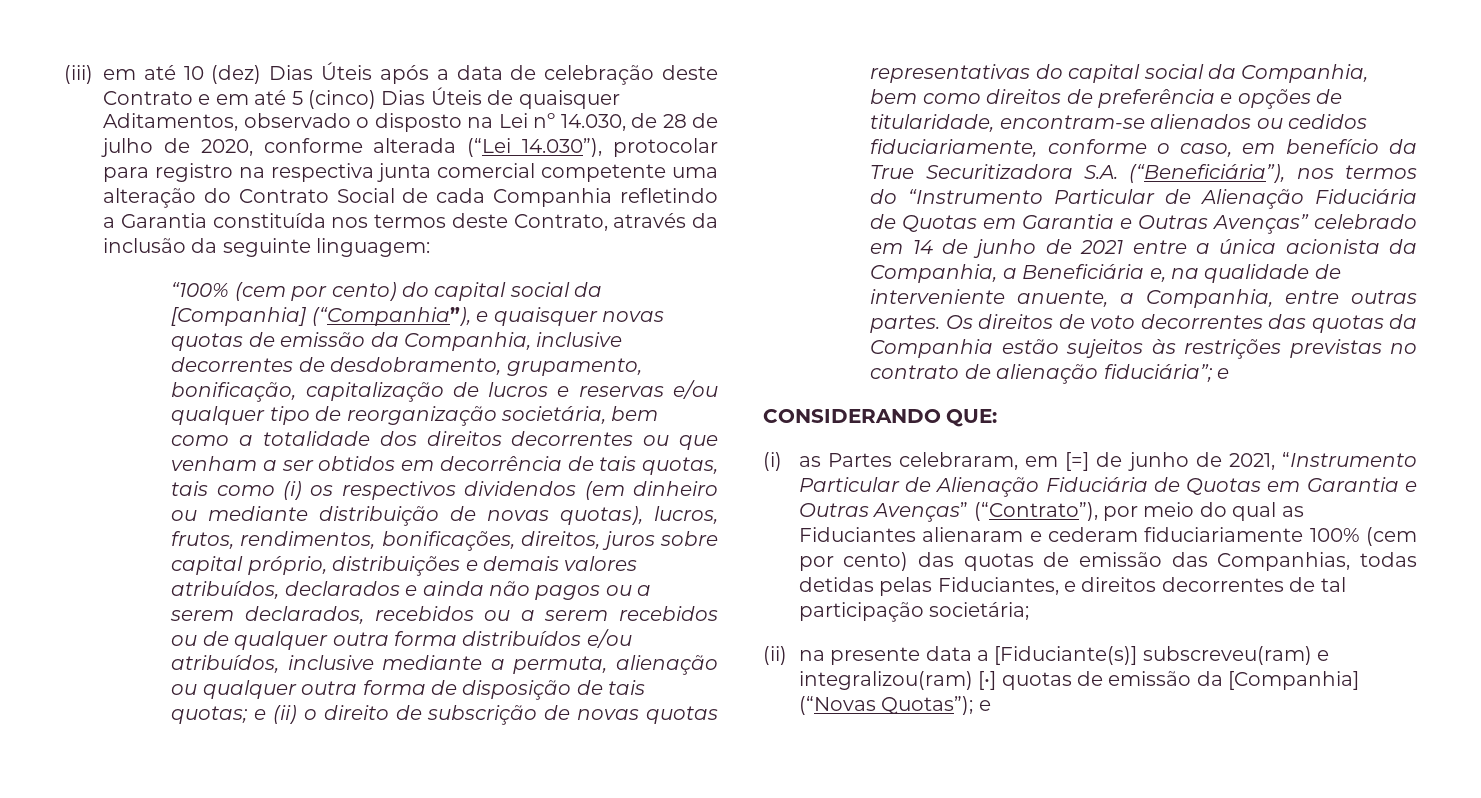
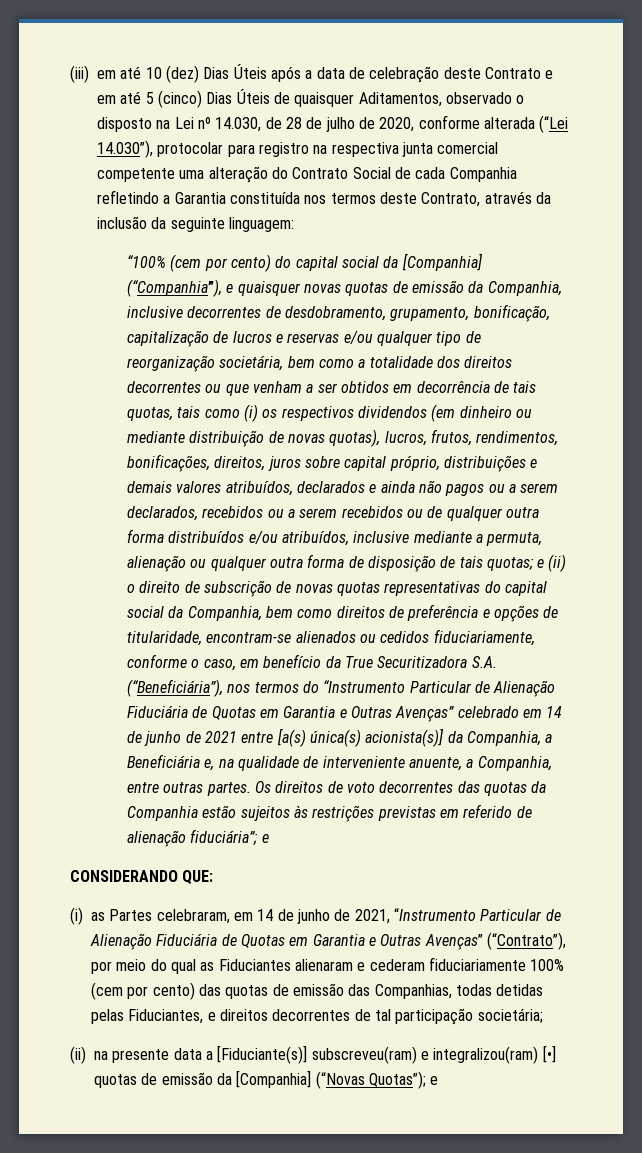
- e (ii) o direito de subscrição de novas quotas representativas do capital social da Companhia, bem como direitos de preferência e opções de titularidade, encontram-se alienados ou cedidos fiduciariamente, conforme o caso, em benefício da True Securitizadora S.A. (“Beneficiária”), nos termos do “Instrumento Particular de Alienação Fiduciária de Quotas em Garantia e Outras Avenças” celebrado em 14 de junho de 2021 entre a única acionista da Companhia, a Beneficiária e, na qualidade de interveniente anuente, a Companhia, entre outras partes.
+ e (ii) o direito de subscrição de novas quotas representativas do capital social da Companhia, bem como direitos de preferência e opções de titularidade, encontram-se alienados ou cedidos fiduciariamente, conforme o caso, em benefício da True Securitizadora S.A. (“Beneficiária”), nos termos do “Instrumento Particular de Alienação Fiduciária de Quotas em Garantia e Outras Avenças” celebrado em 14 de junho de 2021 entre [a(s) única(s) acionista(s)] da Companhia, a Beneficiária e, na qualidade de interveniente anuente, a Companhia, entre outras partes.
- Os direitos de voto decorrentes das quotas da Companhia estão sujeitos às restrições previstas no contrato de alienação fiduciária”; e
+ Os direitos de voto decorrentes das quotas da Companhia estão sujeitos às restrições previstas em referido de alienação fiduciária”; e
- (i) as Partes celebraram, em [=] de junho de 2021, “Instrumento Particular de Alienação Fiduciária de Quotas em Garantia e Outras Avenças” (“Contrato”), por meio do qual as Fiduciantes alienaram e cederam fiduciariamente 100% (cem por cento) das quotas de emissão das Companhias, todas detidas pelas Fiduciantes, e direitos decorrentes de tal participação societária;
+ (i) as Partes celebraram, em 14 de junho de 2021, “Instrumento Particular de Alienação Fiduciária de Quotas em Garantia e Outras Avenças” (“Contrato”), por meio do qual as Fiduciantes alienaram e cederam fiduciariamente 100% (cem por cento) das quotas de emissão das Companhias, todas detidas pelas Fiduciantes, e direitos decorrentes de tal participação societária;

